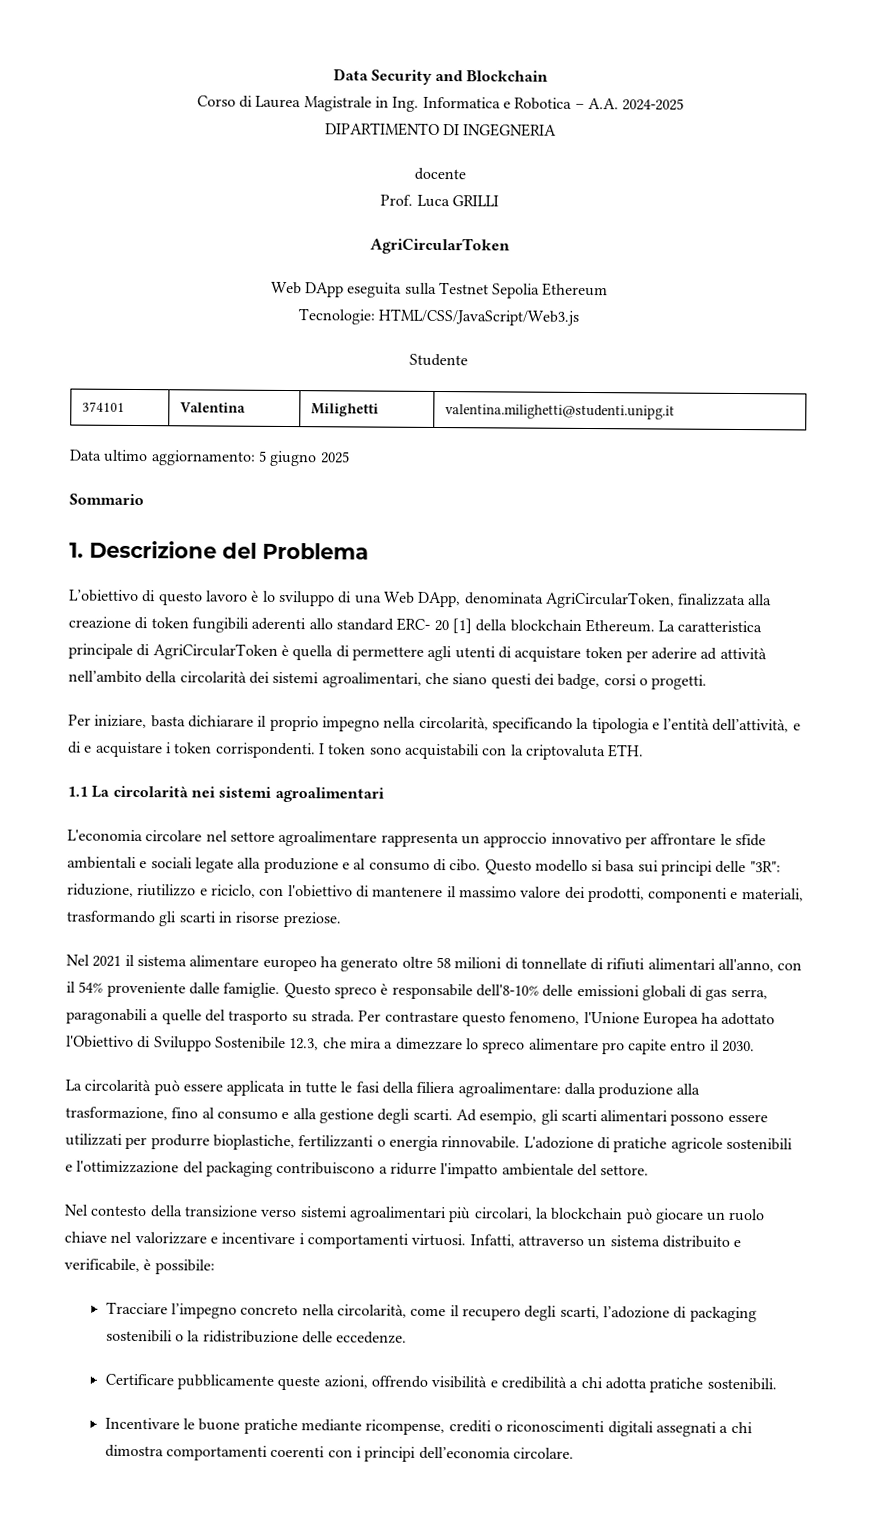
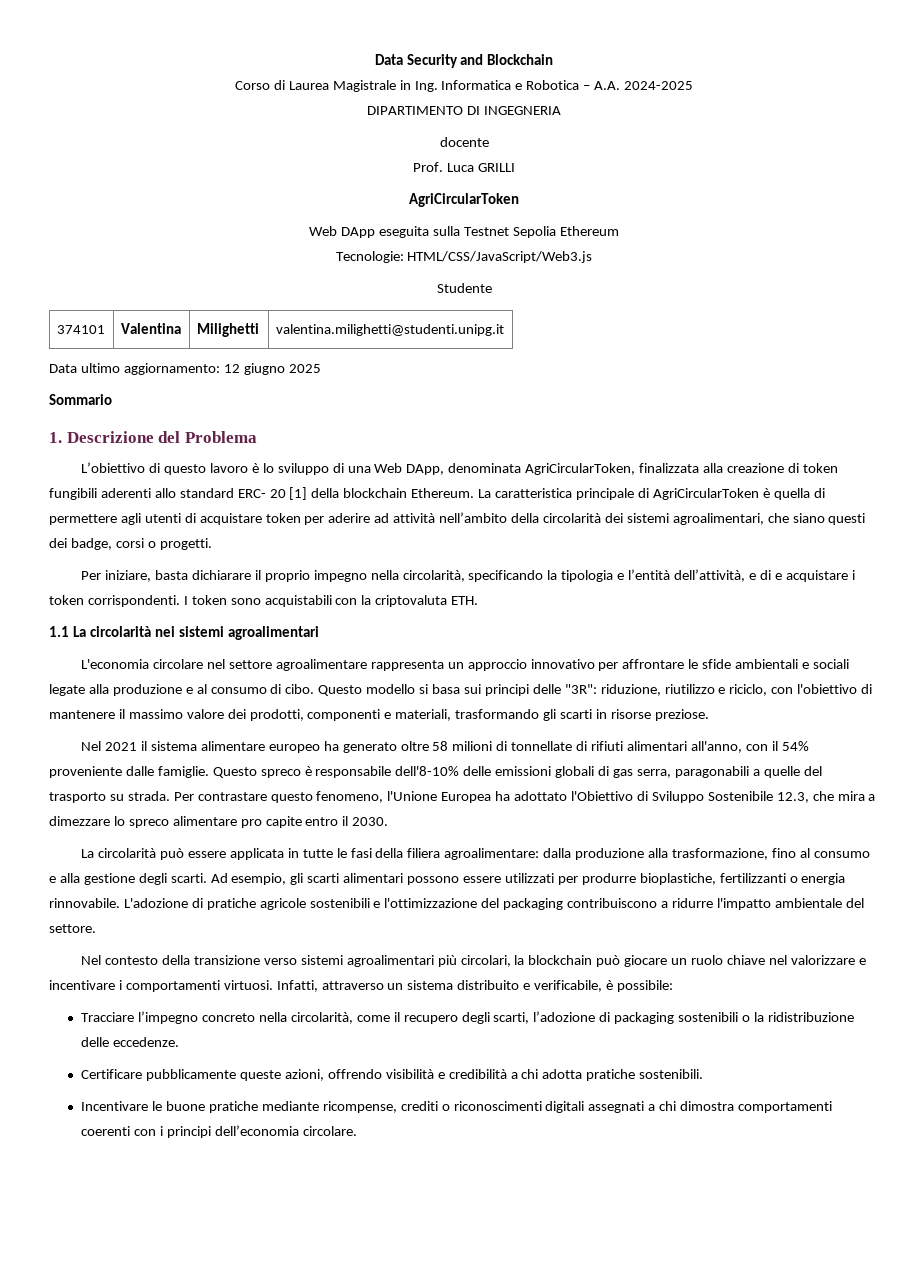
- Data ultimo aggiornamento: 5 giugno 2025
+ Data ultimo aggiornamento: 12 giugno 2025

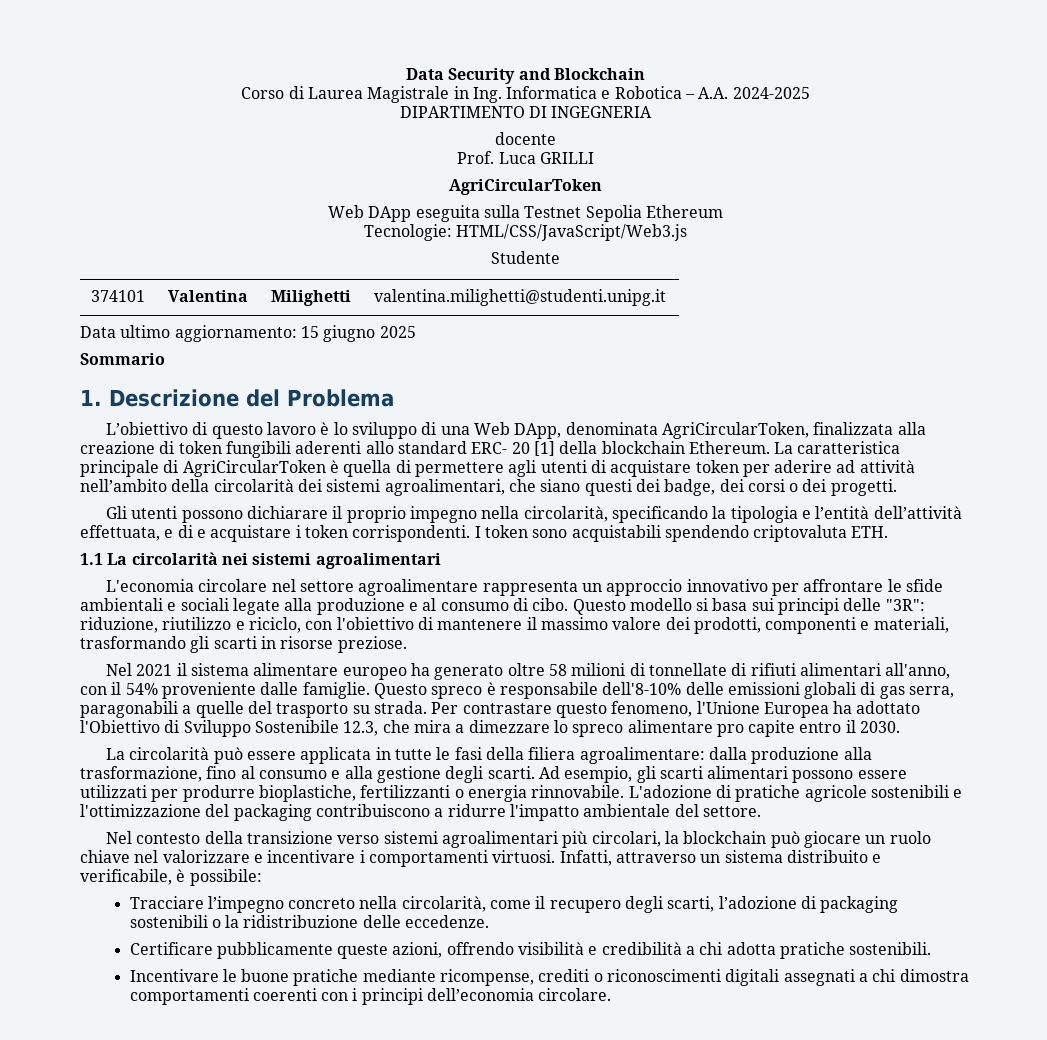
- Data ultimo aggiornamento: 12 giugno 2025
+ Data ultimo aggiornamento: 15 giugno 2025
- La caratteristica principale di AgriCircularToken è quella di permettere agli utenti di acquistare token per aderire ad attività nell’ambito della circolarità dei sistemi agroalimentari, che siano questi dei badge, corsi o progetti.
+ La caratteristica principale di AgriCircularToken è quella di permettere agli utenti di acquistare token per aderire ad attività nell’ambito della circolarità dei sistemi agroalimentari, che siano questi dei badge, dei corsi o dei progetti.
- Per iniziare, basta dichiarare il proprio impegno nella circolarità, specificando la tipologia e l’entità dell’attività, e di e acquistare i token corrispondenti.
+ Gli utenti possono dichiarare il proprio impegno nella circolarità, specificando la tipologia e l’entità dell’attività effettuata, e di e acquistare i token corrispondenti.
- I token sono acquistabili con la criptovaluta ETH.
+ I token sono acquistabili spendendo criptovaluta ETH.

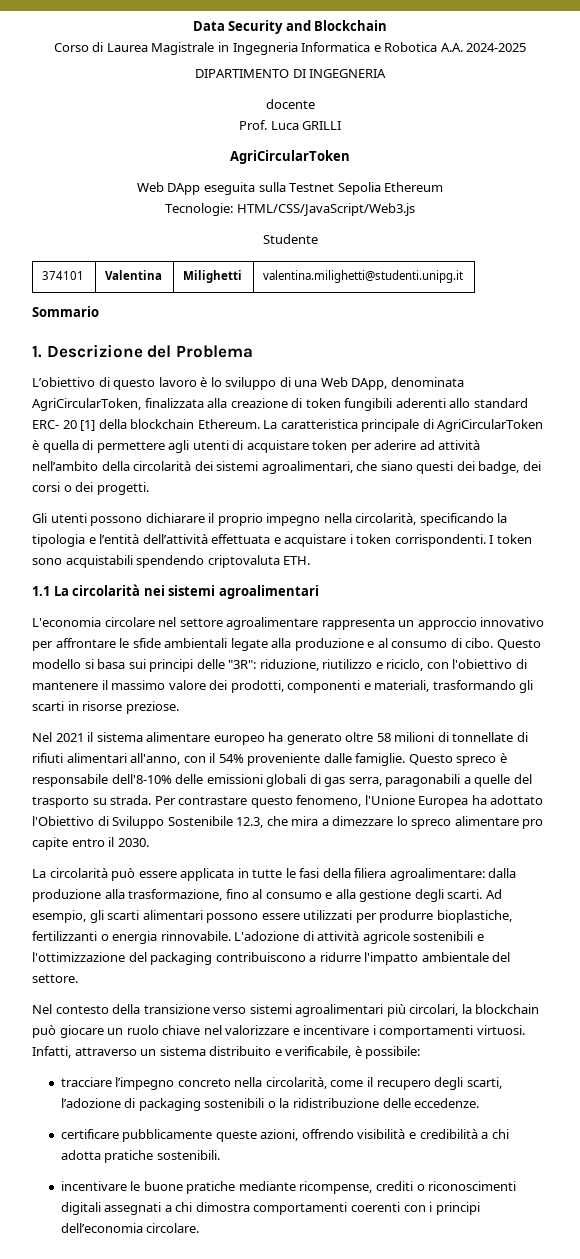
- Corso di Laurea Magistrale in Ing. Informatica e Robotica – A.A. 2024-2025
+ Corso di Laurea Magistrale in Ingegneria Informatica e Robotica A.A. 2024-2025
- Data ultimo aggiornamento: 15 giugno 2025
- Gli utenti possono dichiarare il proprio impegno nella circolarità, specificando la tipologia e l’entità dell’attività effettuata, e di e acquistare i token corrispondenti.
+ Gli utenti possono dichiarare il proprio impegno nella circolarità, specificando la tipologia e l’entità dell’attività effettuata e acquistare i token corrispondenti.
- L'economia circolare nel settore agroalimentare rappresenta un approccio innovativo per affrontare le sfide ambientali e sociali legate alla produzione e al consumo di cibo.
+ L'economia circolare nel settore agroalimentare rappresenta un approccio innovativo per affrontare le sfide ambientali legate alla produzione e al consumo di cibo.
- L'adozione di pratiche agricole sostenibili e l'ottimizzazione del packaging contribuiscono a ridurre l'impatto ambientale del settore.
+ L'adozione di attività agricole sostenibili e l'ottimizzazione del packaging contribuiscono a ridurre l'impatto ambientale del settore.
- Tracciare l’impegno concreto nella circolarità, come il recupero degli scarti, l’adozione di packaging sostenibili o la ridistribuzione delle eccedenze.
+ tracciare l’impegno concreto nella circolarità, come il recupero degli scarti, l’adozione di packaging sostenibili o la ridistribuzione delle eccedenze.
- Certificare pubblicamente queste azioni, offrendo visibilità e credibilità a chi adotta pratiche sostenibili.
+ certificare pubblicamente queste azioni, offrendo visibilità e credibilità a chi adotta pratiche sostenibili.
- Incentivare le buone pratiche mediante ricompense, crediti o riconoscimenti digitali assegnati a chi dimostra comportamenti coerenti con i principi dell’economia circolare.
+ incentivare le buone pratiche mediante ricompense, crediti o riconoscimenti digitali assegnati a chi dimostra comportamenti coerenti con i principi dell’economia circolare.

